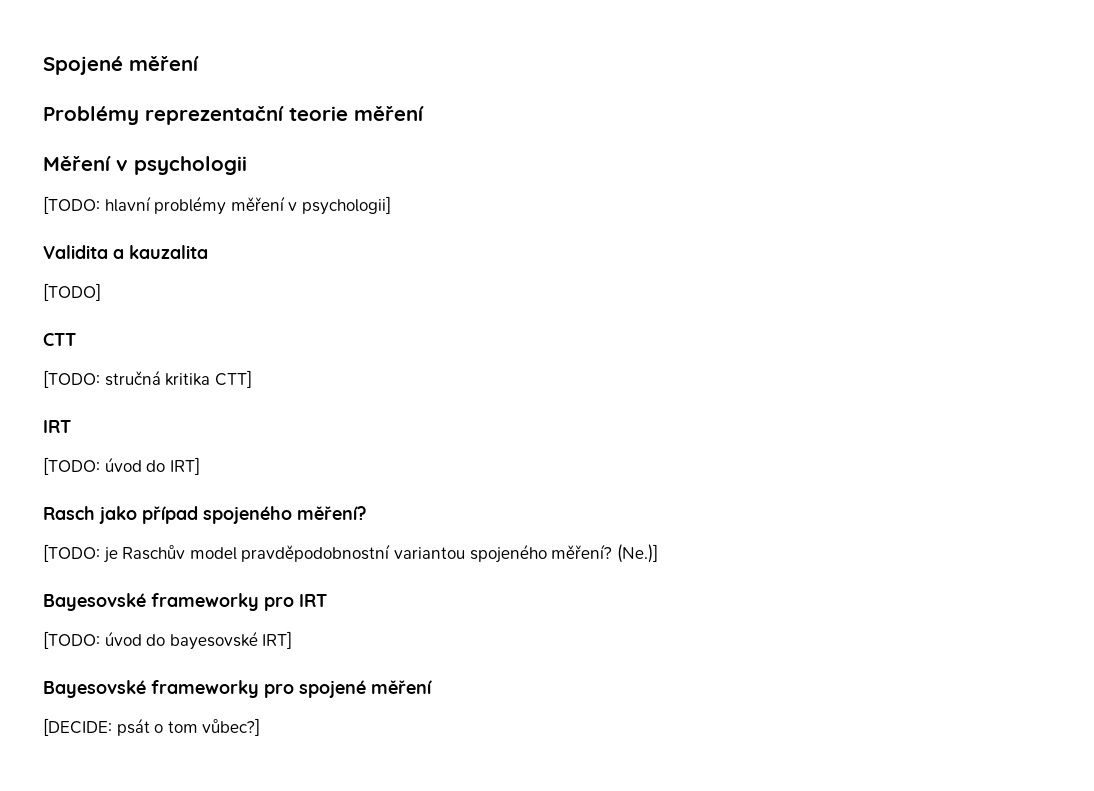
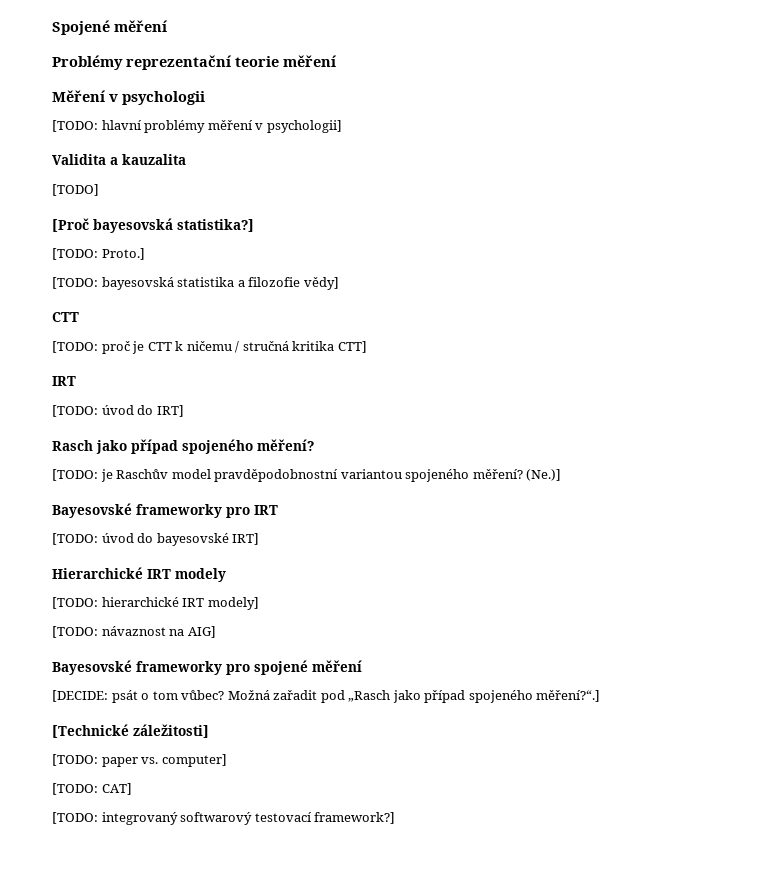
+ [Proč bayesovská statistika?]
+ [TODO: Proto.]
+ [TODO: bayesovská statistika a filozofie vědy]
  CTT
- [TODO: stručná kritika CTT]
+ [TODO: proč je CTT k ničemu / stručná kritika CTT]
+ Hierarchické IRT modely
+ [TODO: hierarchické IRT modely]
+ [TODO: návaznost na AIG]
- [DECIDE: psát o tom vůbec?]
+ [DECIDE: psát o tom vůbec? Možná zařadit pod „Rasch jako případ spojeného měření?“.]
+ [Technické záležitosti]
+ [TODO: paper vs. computer]
+ [TODO: CAT]
+ [TODO: integrovaný softwarový testovací framework?]

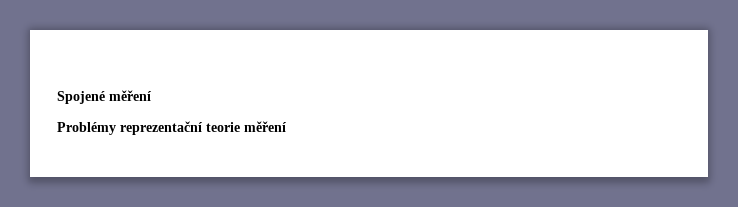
- Měření v psychologii
- [TODO: hlavní problémy měření v psychologii]
- Validita a kauzalita
- [TODO]
- [Proč bayesovská statistika?]
- [TODO: Proto.]
- [TODO: bayesovská statistika a filozofie vědy]
- CTT
- [TODO: proč je CTT k ničemu / stručná kritika CTT]
- IRT
- [TODO: úvod do IRT]
- Rasch jako případ spojeného měření?
- [TODO: je Raschův model pravděpodobnostní variantou spojeného měření? (Ne.)]
- Bayesovské frameworky pro IRT
- [TODO: úvod do bayesovské IRT]
- Hierarchické IRT modely
- [TODO: hierarchické IRT modely]
- [TODO: návaznost na AIG]
- Bayesovské frameworky pro spojené měření
- [DECIDE: psát o tom vůbec? Možná zařadit pod „Rasch jako případ spojeného měření?“.]
- [Technické záležitosti]
- [TODO: paper vs. computer]
- [TODO: CAT]
- [TODO: integrovaný softwarový testovací framework?]

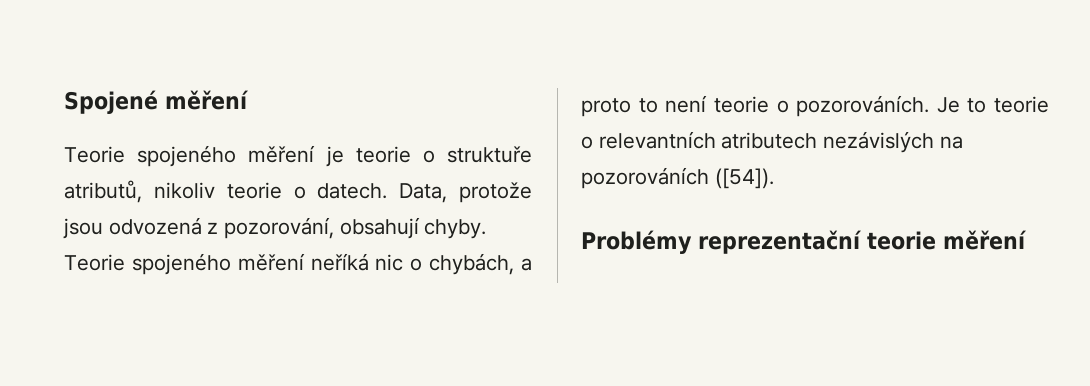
+ Teorie spojeného měření je teorie o struktuře atributů, nikoliv teorie o datech. Data, protože jsou odvozená z pozorování, obsahují chyby. Teorie spojeného měření neříká nic o chybách, a proto to není teorie o pozorováních. Je to teorie o relevantních atributech nezávislých na pozorováních ([54]).

